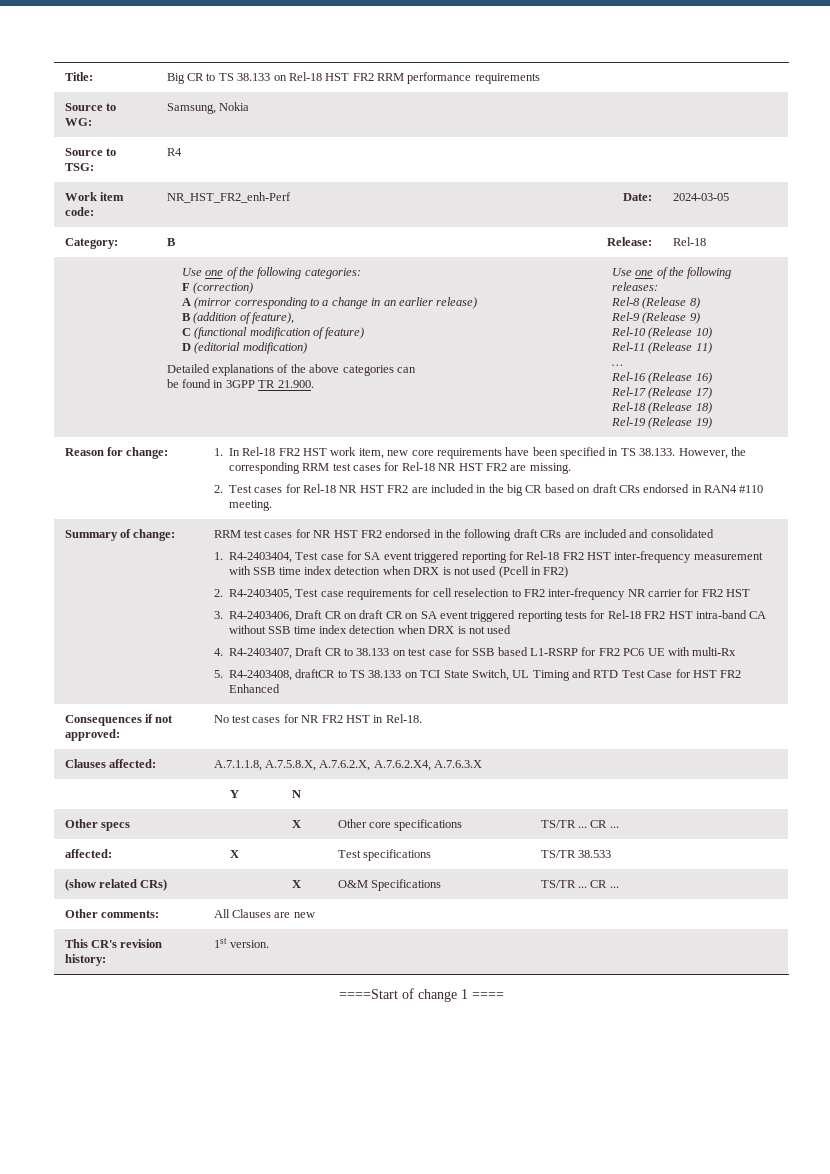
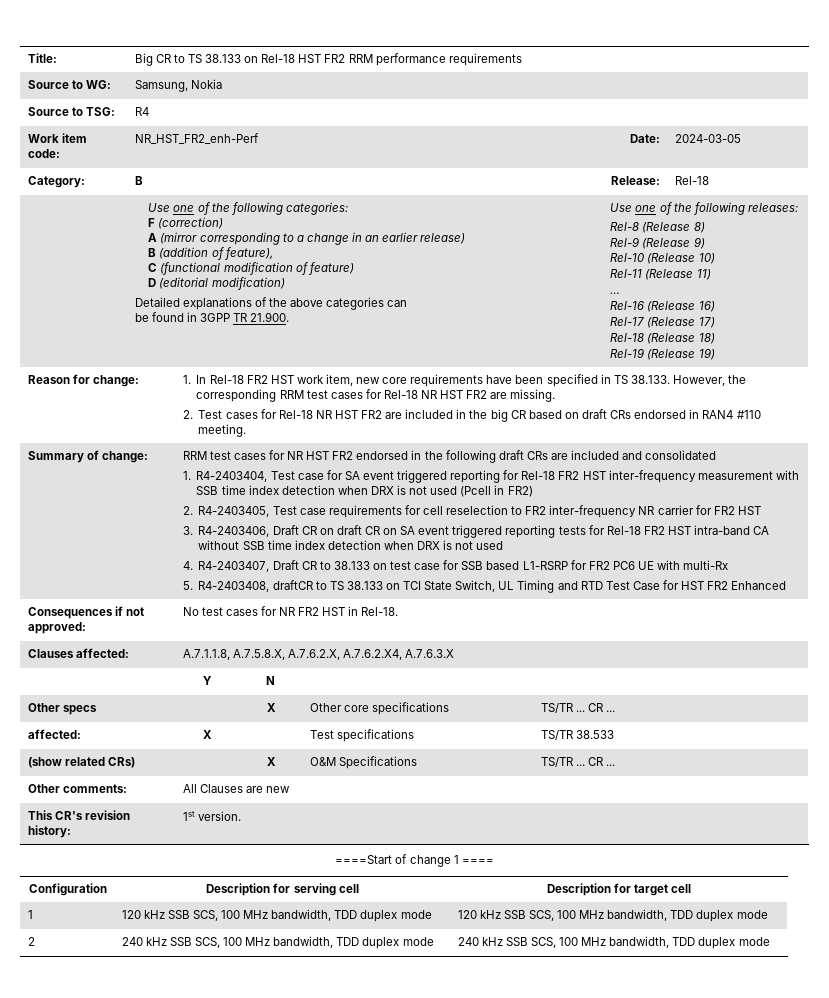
+ Configuration | Description for serving cell | Description for target cell
+ 1 | 120 kHz SSB SCS, 100 MHz bandwidth, TDD duplex mode | 120 kHz SSB SCS, 100 MHz bandwidth, TDD duplex mode
+ 2 | 240 kHz SSB SCS, 100 MHz bandwidth, TDD duplex mode | 240 kHz SSB SCS, 100 MHz bandwidth, TDD duplex mode

